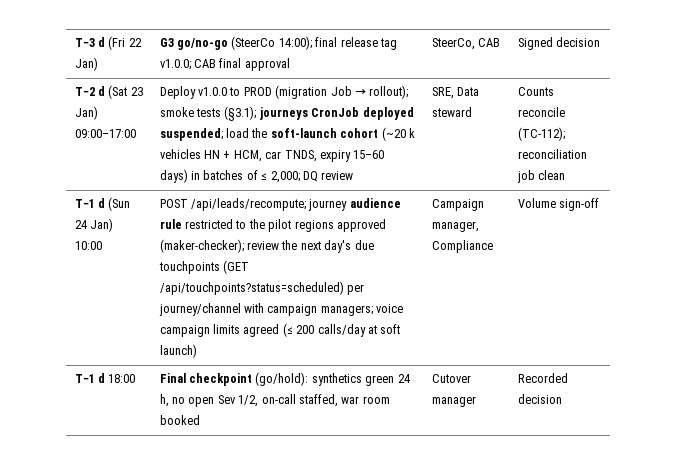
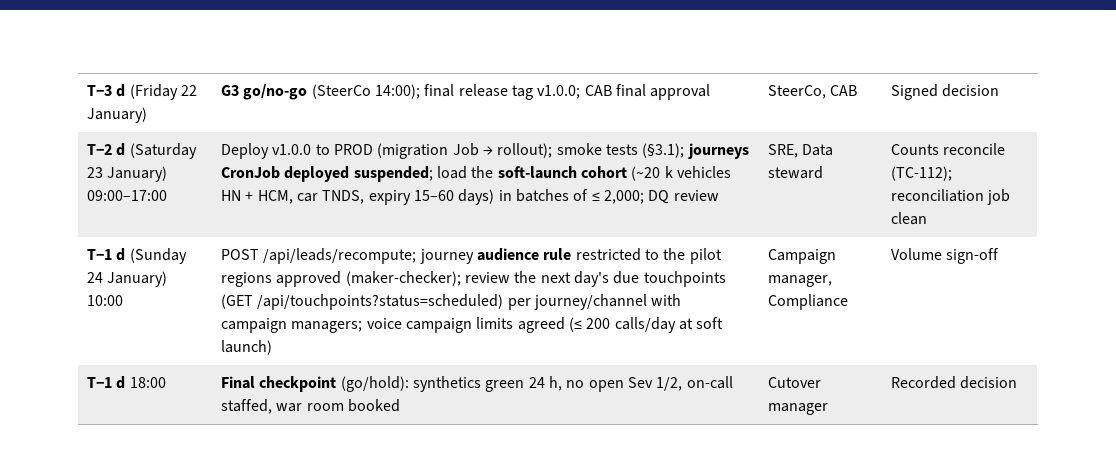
- T−3 d (Fri 22 Jan) | G3 go/no-go (SteerCo 14:00); final release tag v1.0.0; CAB final approval | SteerCo, CAB | Signed decision
+ T−3 d (Friday 22 January) | G3 go/no-go (SteerCo 14:00); final release tag v1.0.0; CAB final approval | SteerCo, CAB | Signed decision
- T−2 d (Sat 23 Jan) 09:00–17:00
+ T−2 d (Saturday 23 January) 09:00–17:00
- T−1 d (Sun 24 Jan) 10:00
+ T−1 d (Sunday 24 January) 10:00

